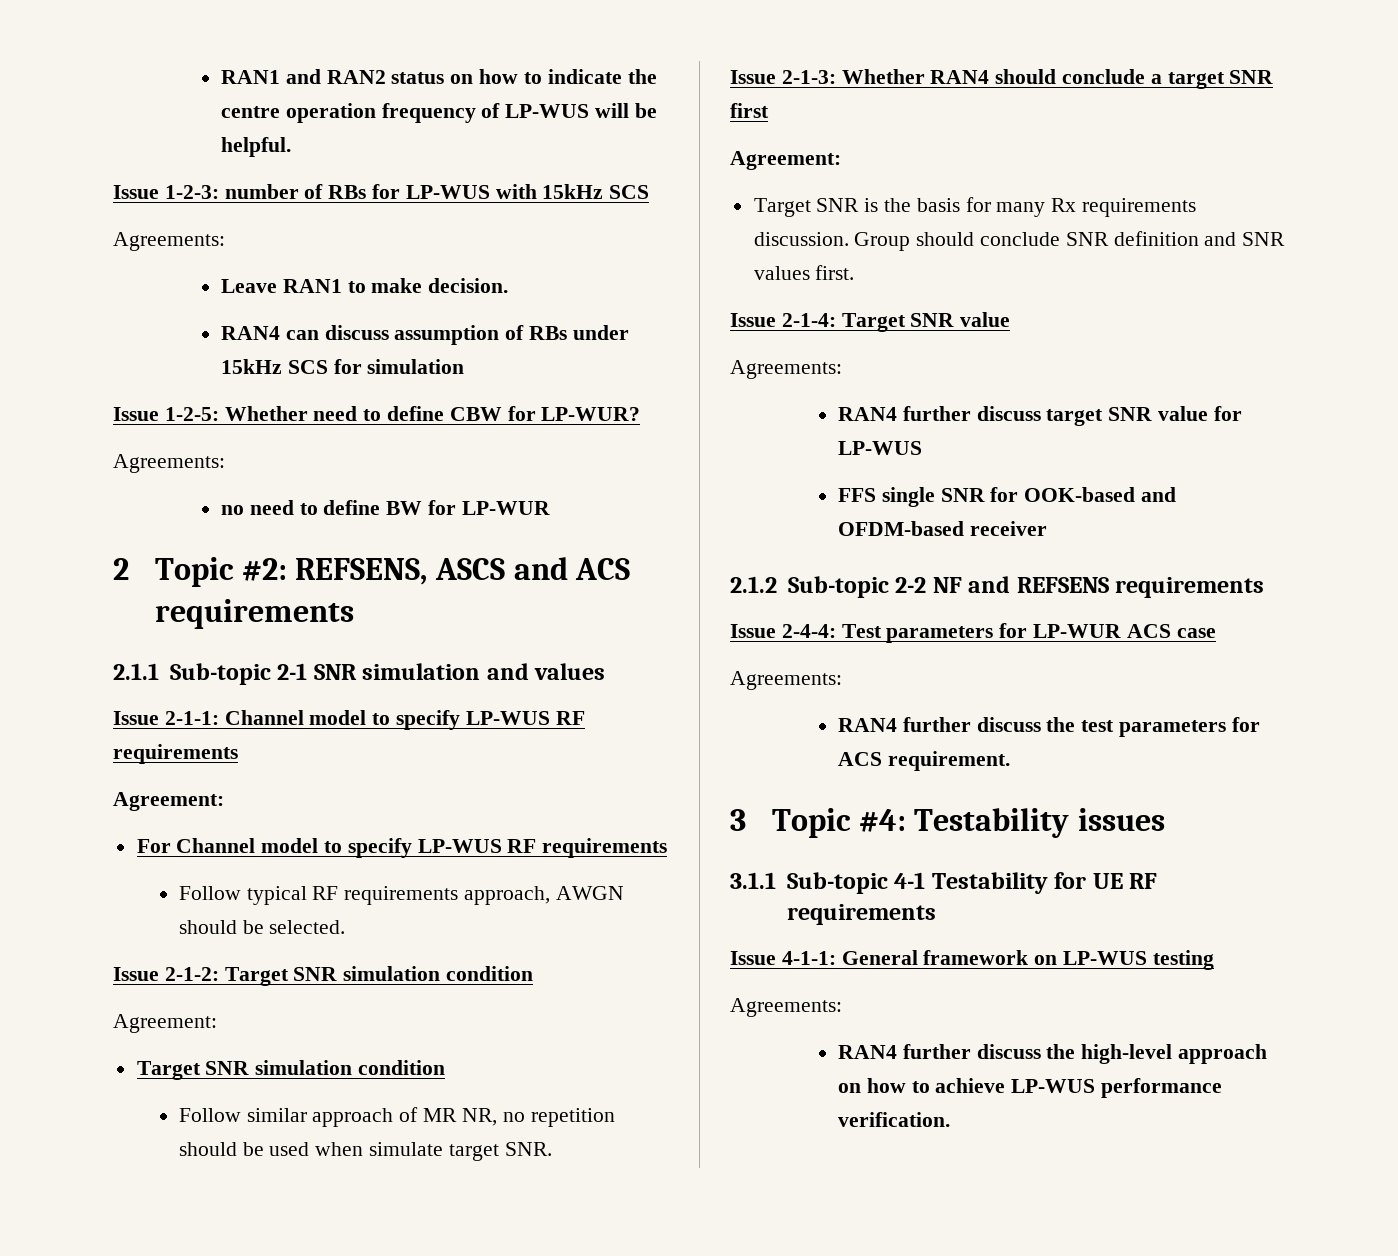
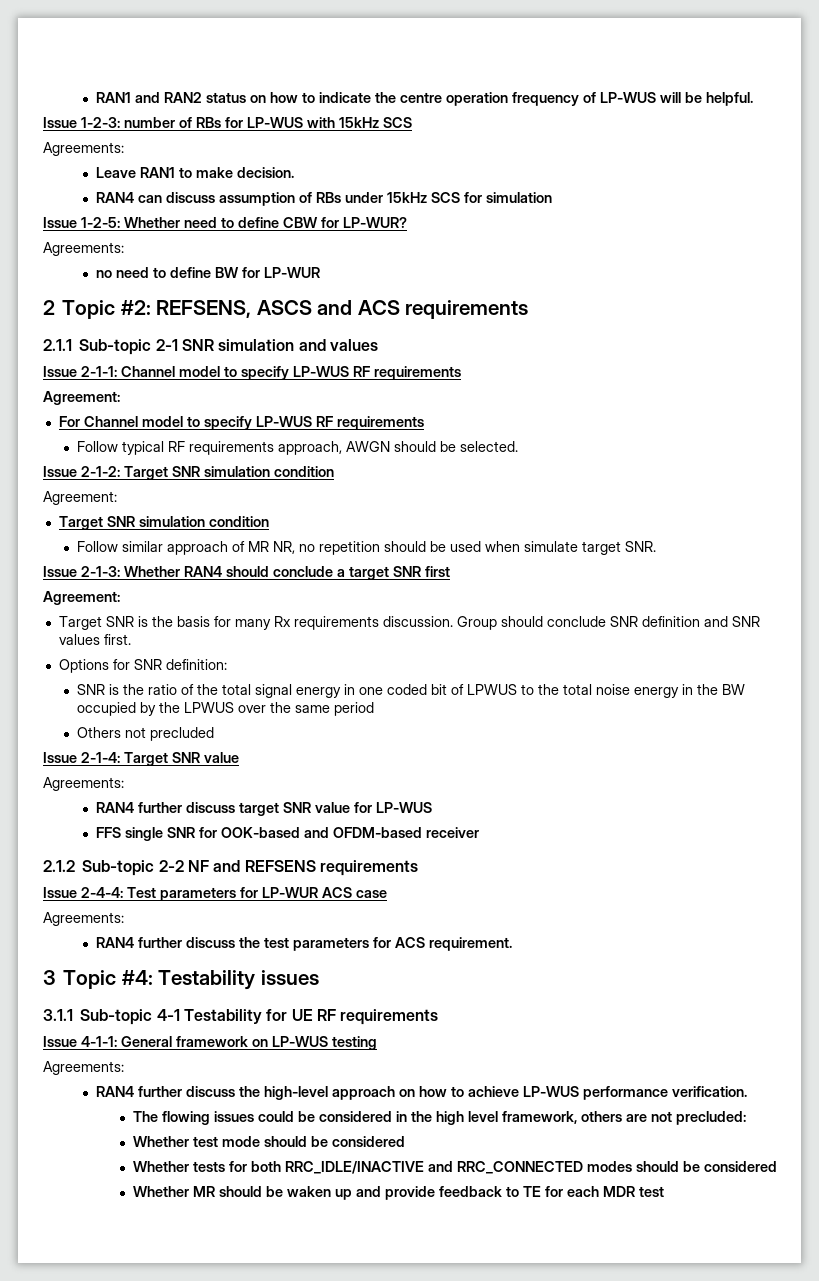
+ Options for SNR definition:
+ SNR is the ratio of the total signal energy in one coded bit of LPWUS to the total noise energy in the BW occupied by the LPWUS over the same period
+ Others not precluded
+ The flowing issues could be considered in the high level framework, others are not precluded:
+ Whether test mode should be considered
+ Whether tests for both RRC_IDLE/INACTIVE and RRC_CONNECTED modes should be considered
+ Whether MR should be waken up and provide feedback to TE for each MDR test

